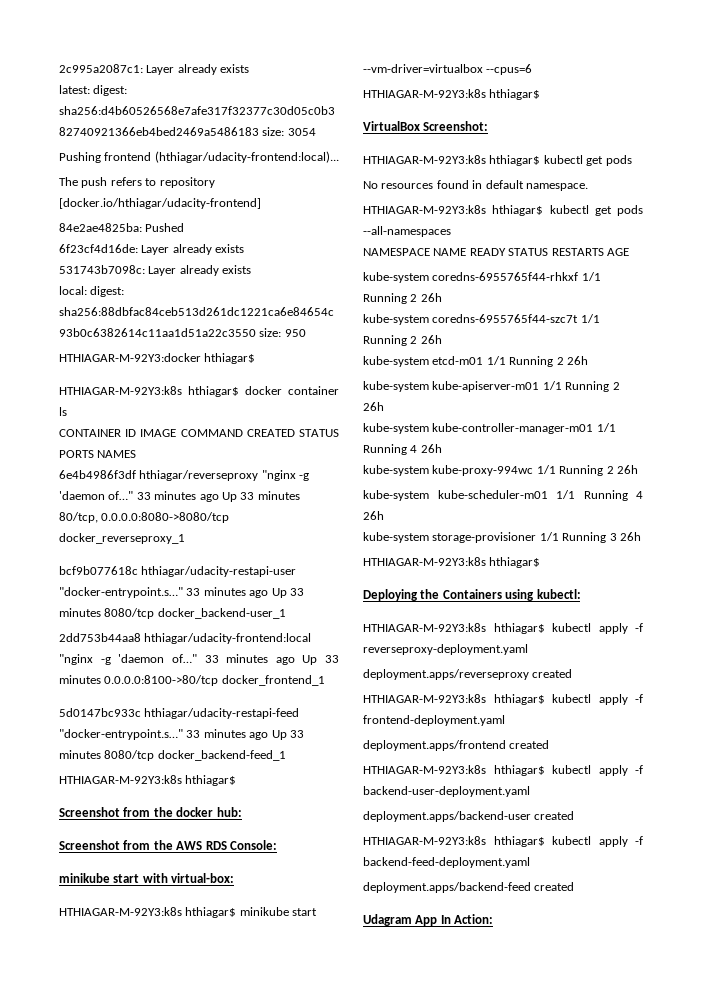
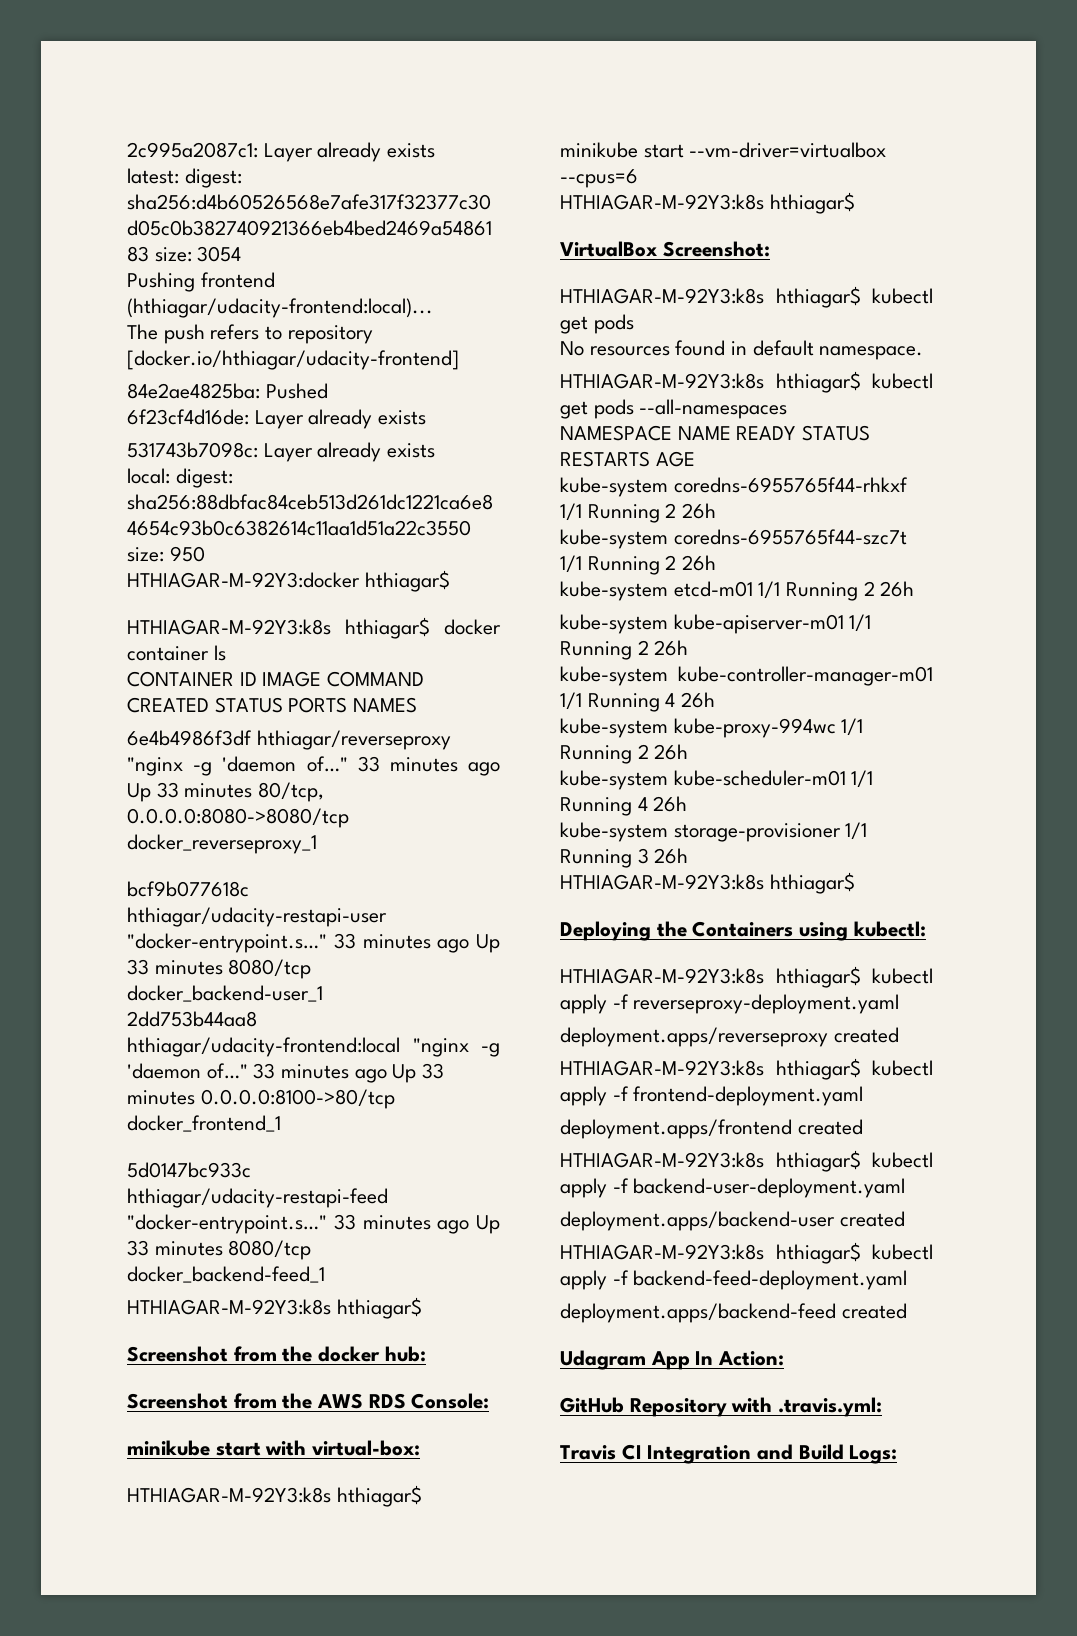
+ GitHub Repository with .travis.yml:
+ Travis CI Integration and Build Logs:

